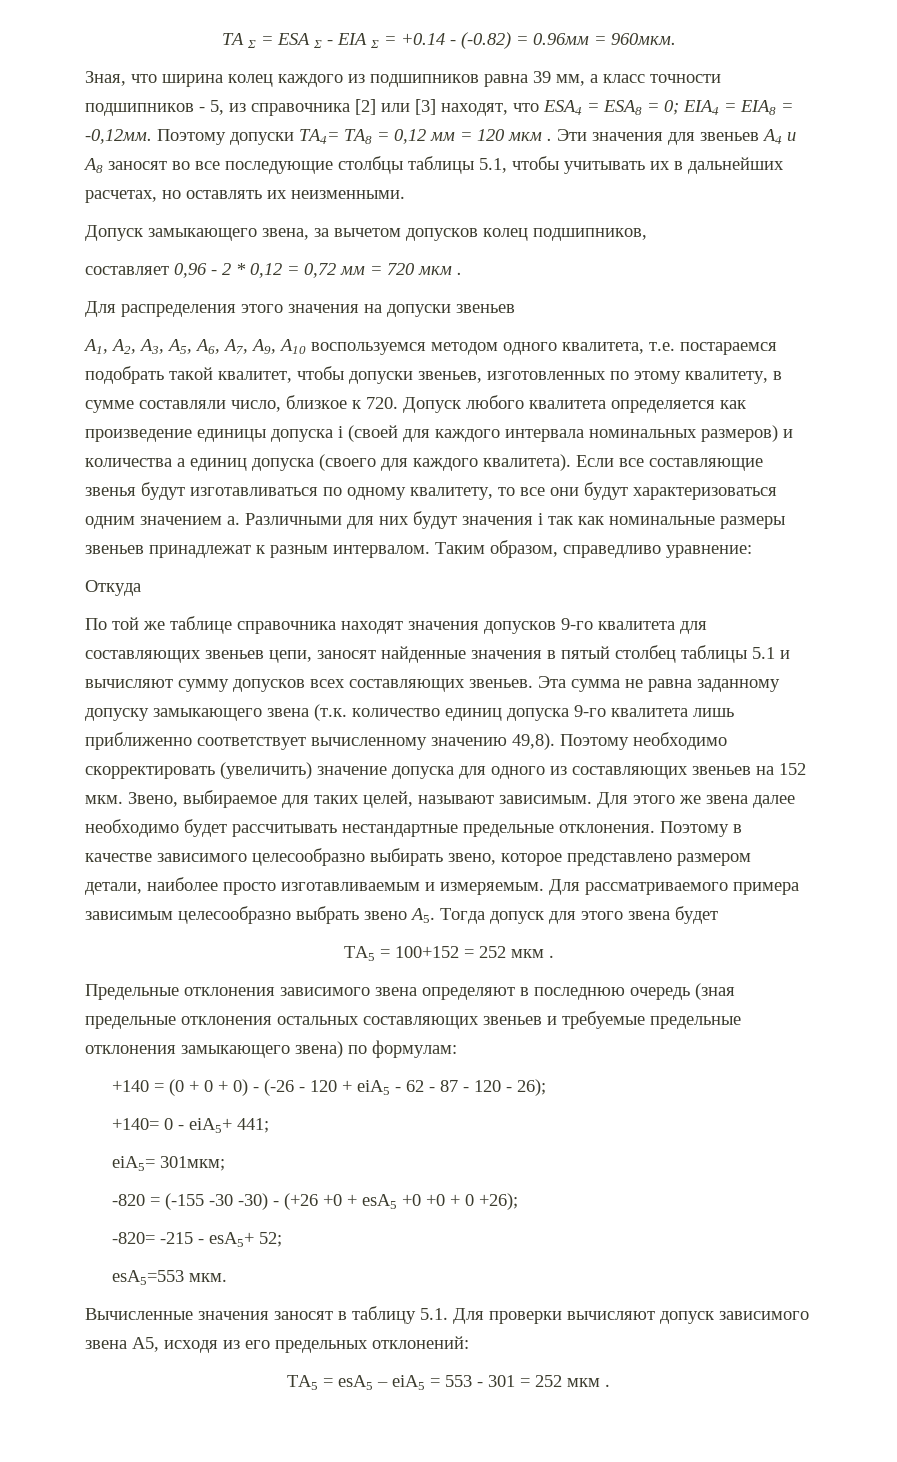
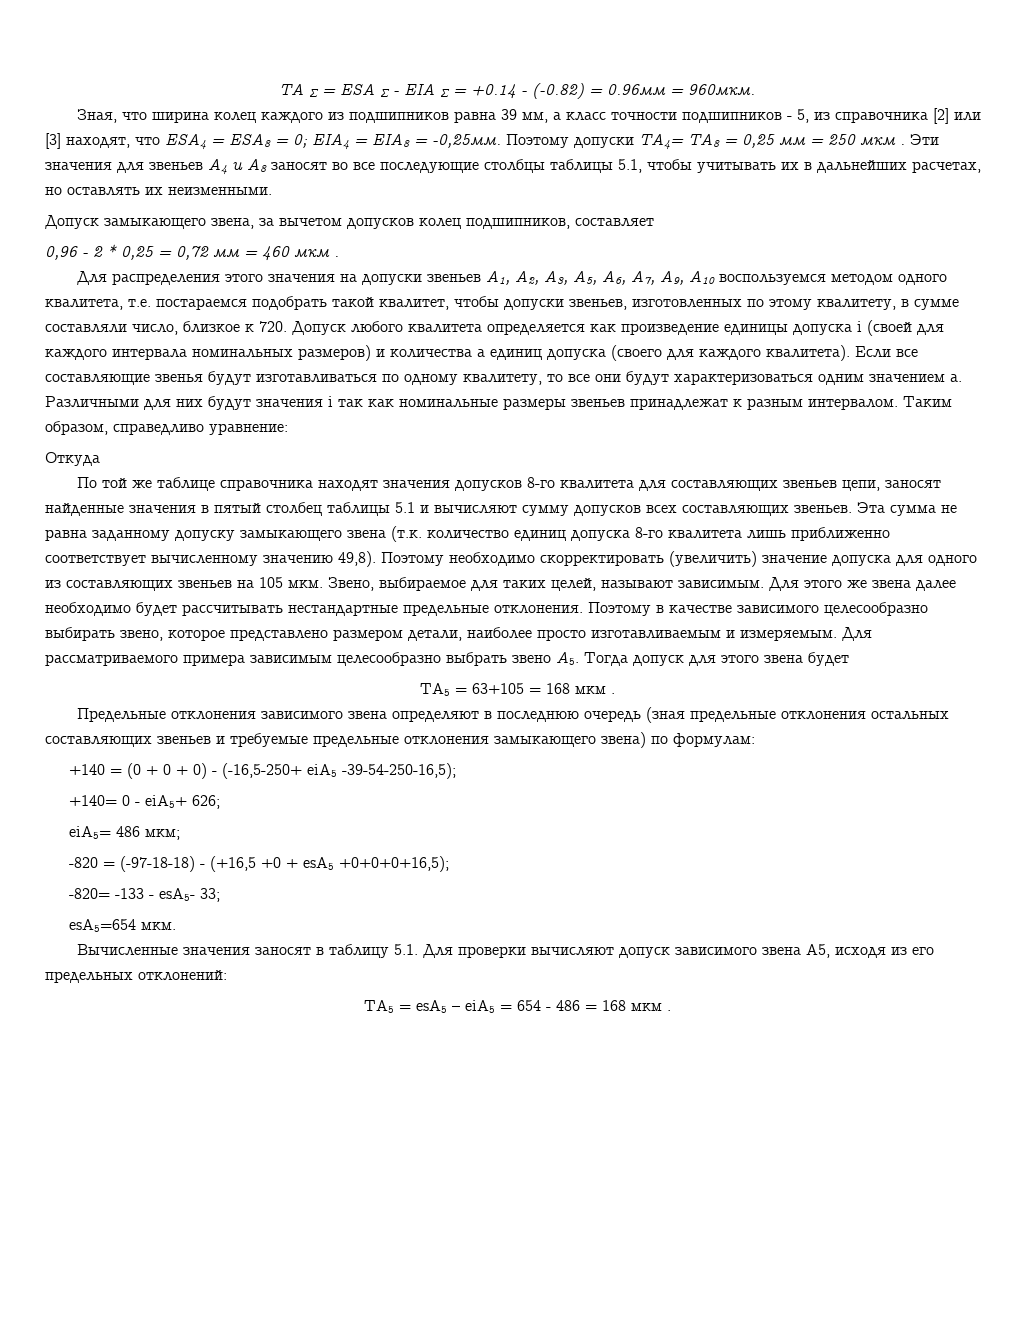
- Зная, что ширина колец каждого из подшипников равна 39 мм, а класс точности подшипников - 5, из справочника [2] или [3] находят, что ESA4 = ESA8 = 0; EIA4 = EIA8 = -0,12мм.
+ Зная, что ширина колец каждого из подшипников равна 39 мм, а класс точности подшипников - 5, из справочника [2] или [3] находят, что ESA4 = ESA8 = 0; EIA4 = EIA8 = -0,25мм.
- Поэтому допуски TA4= TA8 = 0,12 мм = 120 мкм .
+ Поэтому допуски TA4= TA8 = 0,25 мм = 250 мкм .
- Допуск замыкающего звена, за вычетом допусков колец подшипников,
- составляет 0,96 - 2 * 0,12 = 0,72 мм = 720 мкм .
+ Допуск замыкающего звена, за вычетом допусков колец подшипников, составляет
+ 0,96 - 2 * 0,25 = 0,72 мм = 460 мкм .
- Для распределения этого значения на допуски звеньев
- A1, A2, A3, A5, A6, A7, A9, A10 воспользуемся методом одного квалитета, т.е. постараемся подобрать такой квалитет, чтобы допуски звеньев, изготовленных по этому квалитету, в сумме составляли число, близкое к 720. Допуск любого квалитета определяется как произведение единицы допуска i (своей для каждого интервала номинальных размеров) и количества а единиц допуска (своего для каждого квалитета).
+ Для распределения этого значения на допуски звеньев A1, A2, A3, A5, A6, A7, A9, A10 воспользуемся методом одного квалитета, т.е. постараемся подобрать такой квалитет, чтобы допуски звеньев, изготовленных по этому квалитету, в сумме составляли число, близкое к 720. Допуск любого квалитета определяется как произведение единицы допуска i (своей для каждого интервала номинальных размеров) и количества а единиц допуска (своего для каждого квалитета).
- По той же таблице справочника находят значения допусков 9-го квалитета для составляющих звеньев цепи, заносят найденные значения в пятый столбец таблицы 5.1 и вычисляют сумму допусков всех составляющих звеньев.
+ По той же таблице справочника находят значения допусков 8-го квалитета для составляющих звеньев цепи, заносят найденные значения в пятый столбец таблицы 5.1 и вычисляют сумму допусков всех составляющих звеньев.
- Эта сумма не равна заданному допуску замыкающего звена (т.к. количество единиц допуска 9-го квалитета лишь приближенно соответствует вычисленному значению 49,8).
+ Эта сумма не равна заданному допуску замыкающего звена (т.к. количество единиц допуска 8-го квалитета лишь приближенно соответствует вычисленному значению 49,8).
- Поэтому необходимо скорректировать (увеличить) значение допуска для одного из составляющих звеньев на 152 мкм.
+ Поэтому необходимо скорректировать (увеличить) значение допуска для одного из составляющих звеньев на 105 мкм.
- TA5 = 100+152 = 252 мкм .
+ TA5 = 63+105 = 168 мкм .
- +140 = (0 + 0 + 0) - (-26 - 120 + eiA5 - 62 - 87 - 120 - 26);
+ +140 = (0 + 0 + 0) - (-16,5-250+ eiA5 -39-54-250-16,5);
- +140= 0 - eiA5+ 441;
+ +140= 0 - eiA5+ 626;
- eiA5= 301мкм;
+ eiA5= 486 мкм;
- -820 = (-155 -30 -30) - (+26 +0 + esA5 +0 +0 + 0 +26);
- -820= -215 - esA5+ 52;
- esA5=553 мкм.
+ -820 = (-97-18-18) - (+16,5 +0 + esA5 +0+0+0+16,5);
+ -820= -133 - esA5- 33;
+ esA5=654 мкм.
- TA5 = esA5 – eiA5 = 553 - 301 = 252 мкм .
+ TA5 = esA5 – eiA5 = 654 - 486 = 168 мкм .

